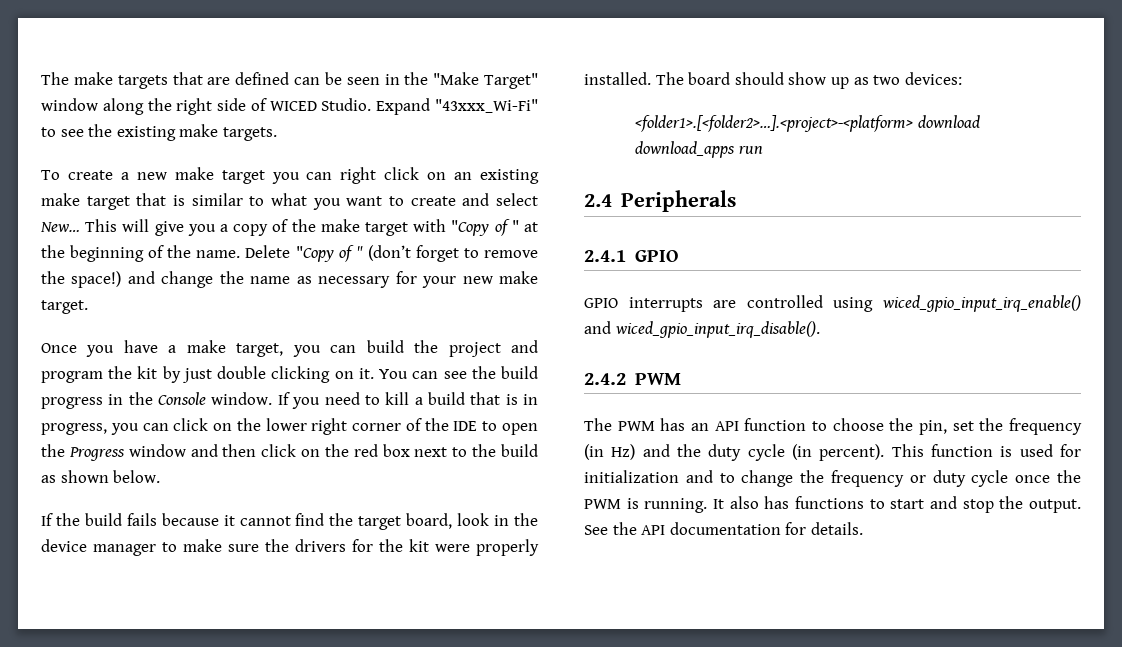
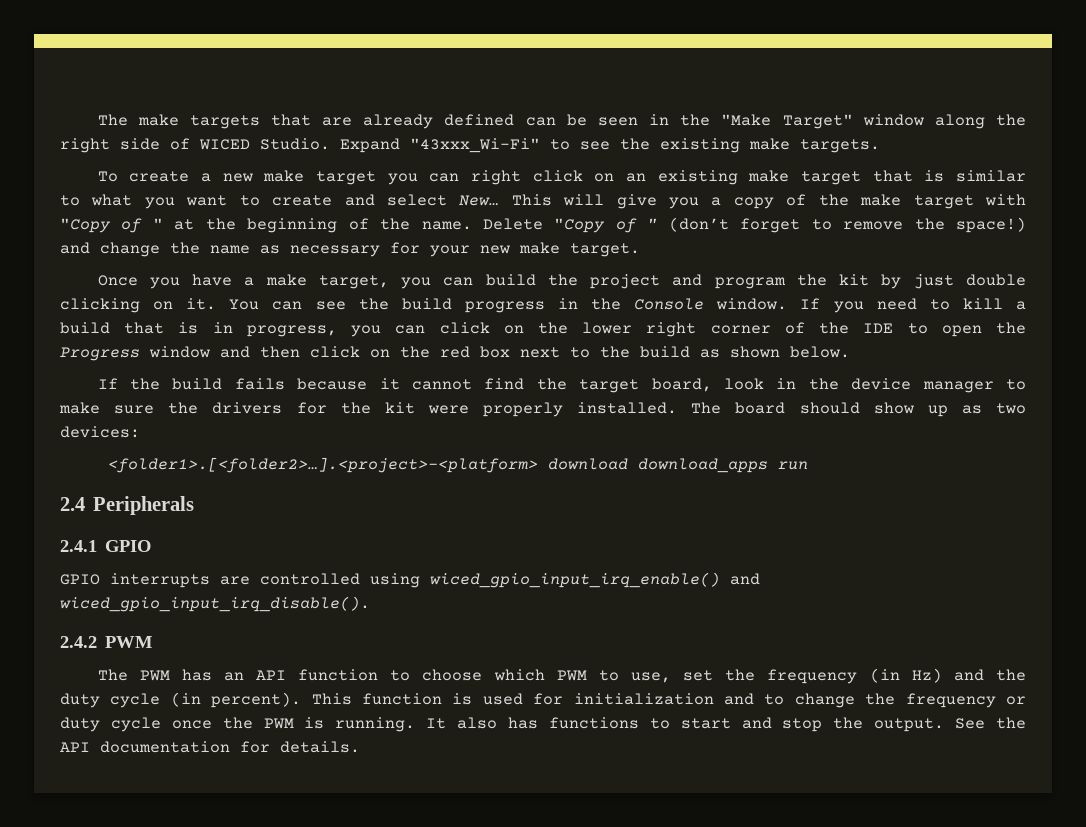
- The make targets that are defined can be seen in the "Make Target" window along the right side of WICED Studio.
+ The make targets that are already defined can be seen in the "Make Target" window along the right side of WICED Studio.
- The PWM has an API function to choose the pin, set the frequency (in Hz) and the duty cycle (in percent).
+ The PWM has an API function to choose which PWM to use, set the frequency (in Hz) and the duty cycle (in percent).

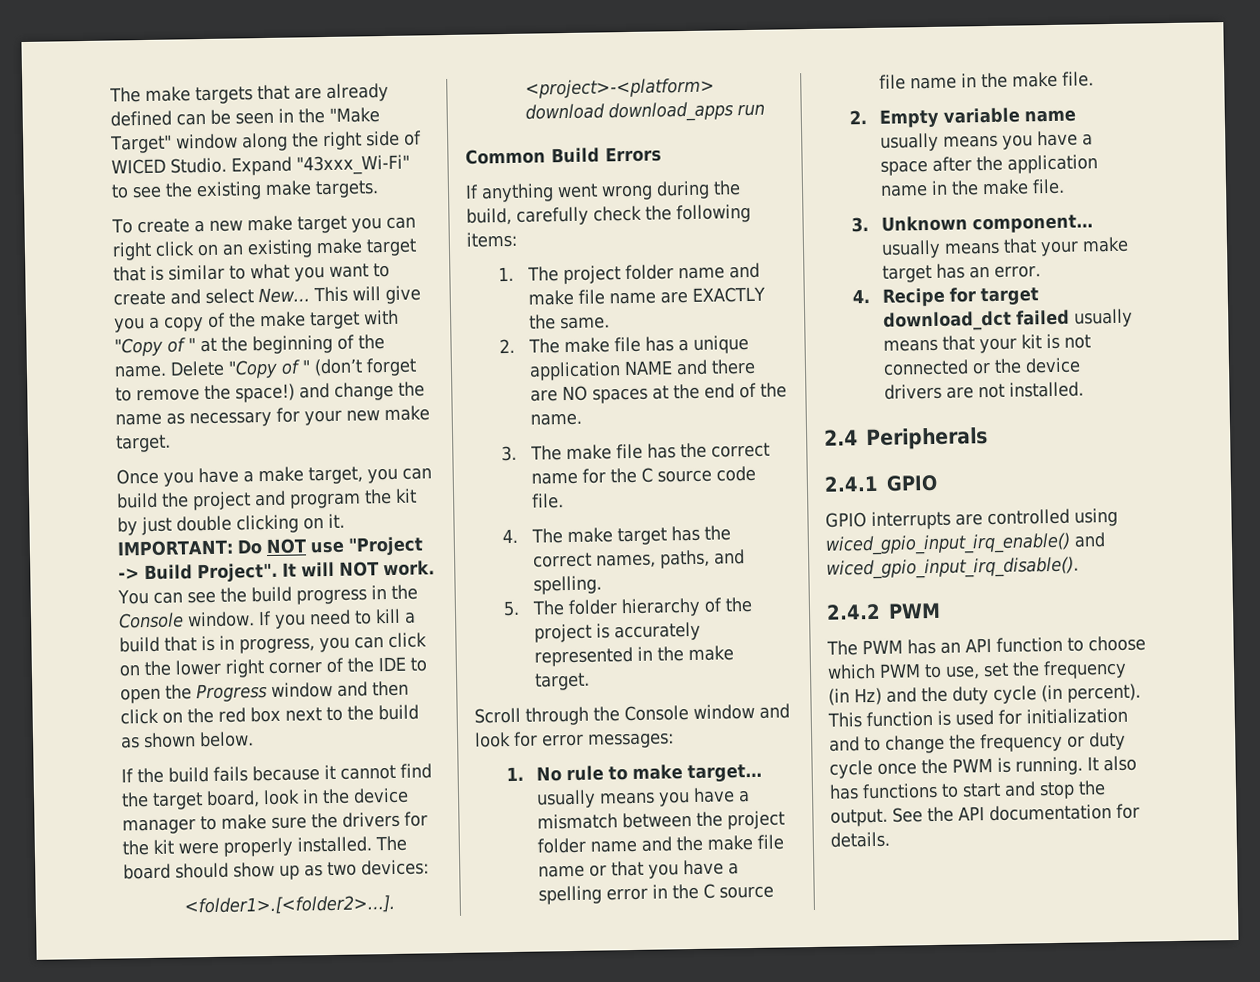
+ IMPORTANT: Do NOT use "Project -> Build Project". It will NOT work.
+ Common Build Errors
+ If anything went wrong during the build, carefully check the following items:
+ 1. The project folder name and make file name are EXACTLY the same.
+ 2. The make file has a unique application NAME and there are NO spaces at the end of the name.
+ 3. The make file has the correct name for the C source code file.
+ 4. The make target has the correct names, paths, and spelling.
+ 5. The folder hierarchy of the project is accurately represented in the make target.
+ Scroll through the Console window and look for error messages:
+ 1. No rule to make target… usually means you have a mismatch between the project folder name and the make file name or that you have a spelling error in the C source file name in the make file.
+ 2. Empty variable name usually means you have a space after the application name in the make file.
+ 3. Unknown component… usually means that your make target has an error.
+ 4. Recipe for target download_dct failed usually means that your kit is not connected or the device drivers are not installed.

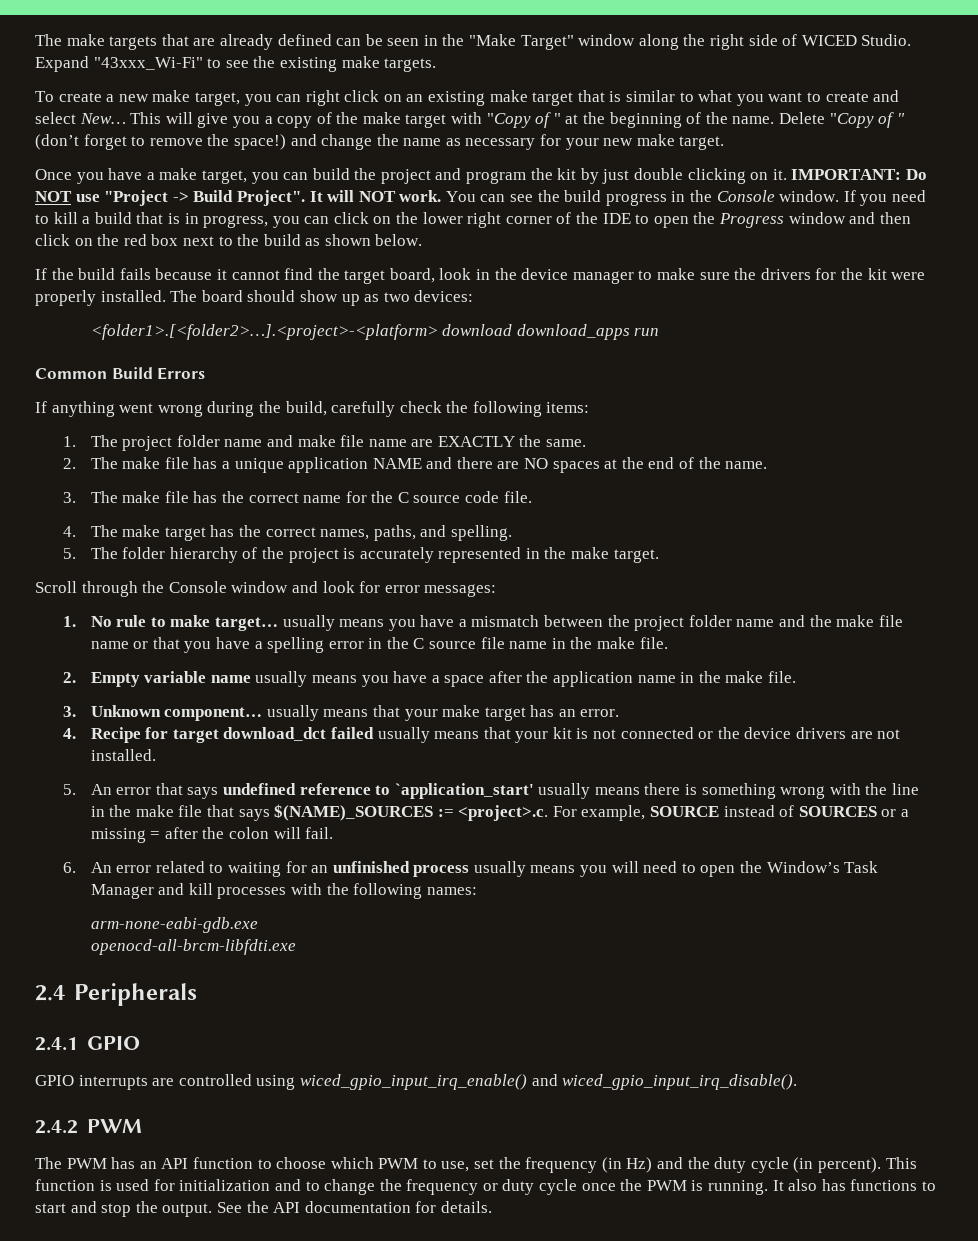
- To create a new make target you can right click on an existing make target that is similar to what you want to create and select New…
+ To create a new make target, you can right click on an existing make target that is similar to what you want to create and select New…
+ 5. An error that says undefined reference to `application_start' usually means there is something wrong with the line in the make file that says $(NAME)_SOURCES := <project>.c. For example, SOURCE instead of SOURCES or a missing = after the colon will fail.
+ 6. An error related to waiting for an unfinished process usually means you will need to open the Window’s Task Manager and kill processes with the following names:
+ arm-none-eabi-gdb.exe
+ openocd-all-brcm-libfdti.exe

